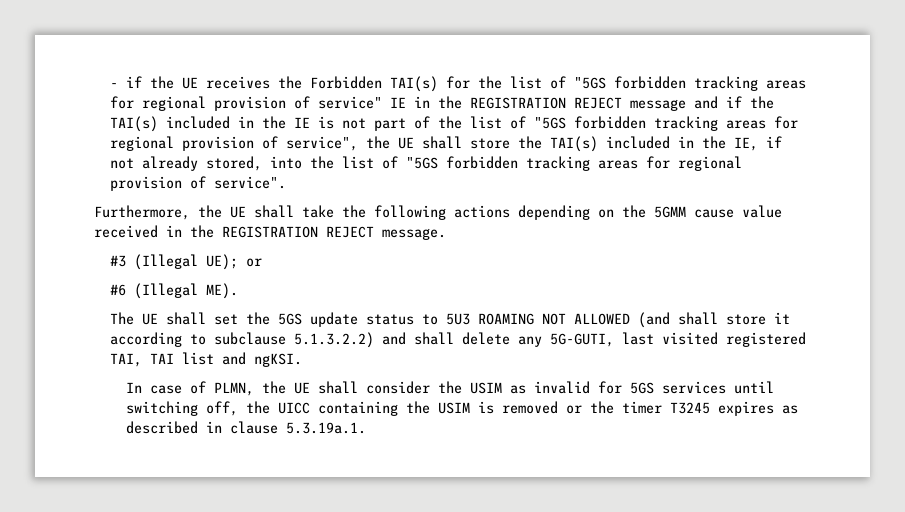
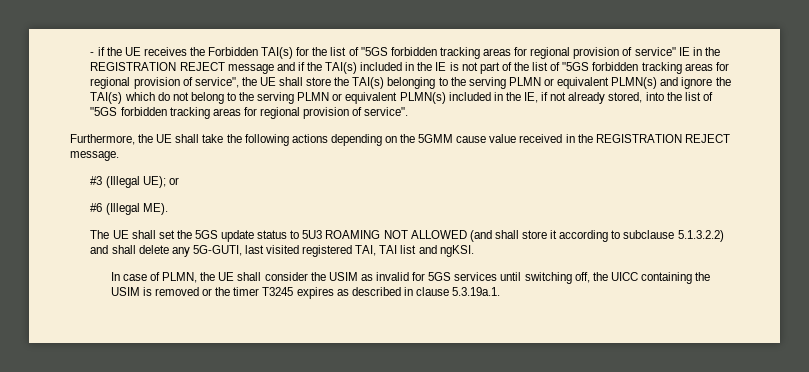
- - if the UE receives the Forbidden TAI(s) for the list of "5GS forbidden tracking areas for regional provision of service" IE in the REGISTRATION REJECT message and if the TAI(s) included in the IE is not part of the list of "5GS forbidden tracking areas for regional provision of service", the UE shall store the TAI(s) included in the IE, if not already stored, into the list of "5GS forbidden tracking areas for regional provision of service".
+ - if the UE receives the Forbidden TAI(s) for the list of "5GS forbidden tracking areas for regional provision of service" IE in the REGISTRATION REJECT message and if the TAI(s) included in the IE is not part of the list of "5GS forbidden tracking areas for regional provision of service", the UE shall store the TAI(s) belonging to the serving PLMN or equivalent PLMN(s) and ignore the TAI(s) which do not belong to the serving PLMN or equivalent PLMN(s) included in the IE, if not already stored, into the list of "5GS forbidden tracking areas for regional provision of service".

